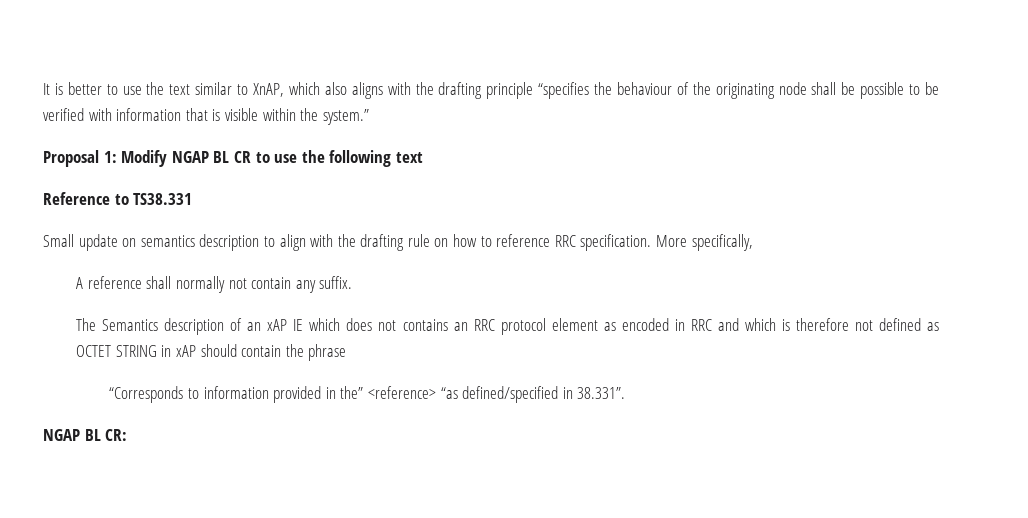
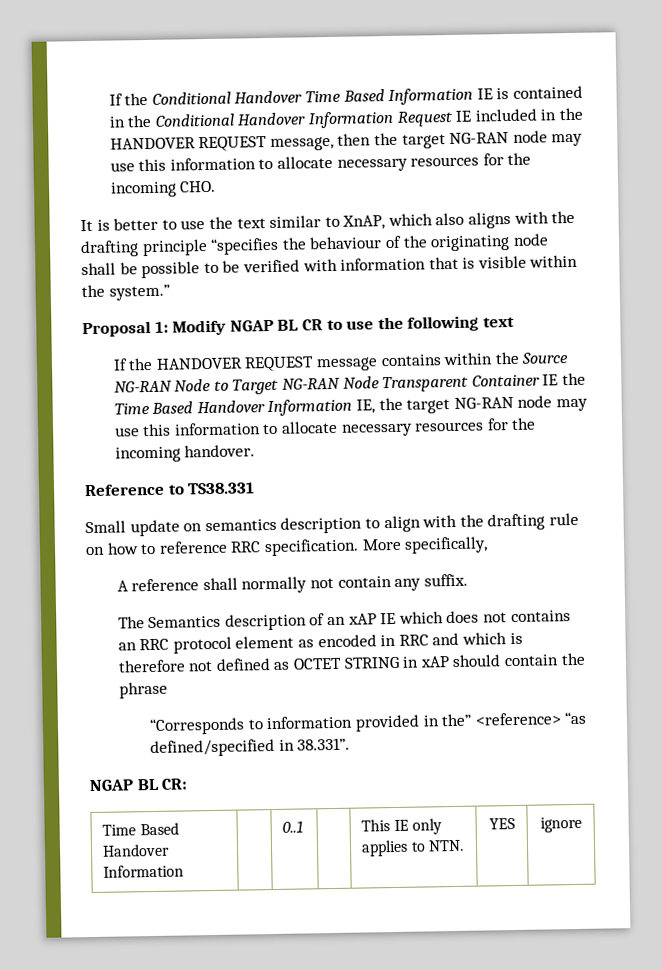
+ If the Conditional Handover Time Based Information IE is contained in the Conditional Handover Information Request IE included in the HANDOVER REQUEST message, then the target NG-RAN node may use this information to allocate necessary resources for the incoming CHO.
+ If the HANDOVER REQUEST message contains within the Source NG-RAN Node to Target NG-RAN Node Transparent Container IE the Time Based Handover Information IE, the target NG-RAN node may use this information to allocate necessary resources for the incoming handover.
+ Time Based Handover Information | | 0..1 | | This IE only applies to NTN. | YES | ignore

